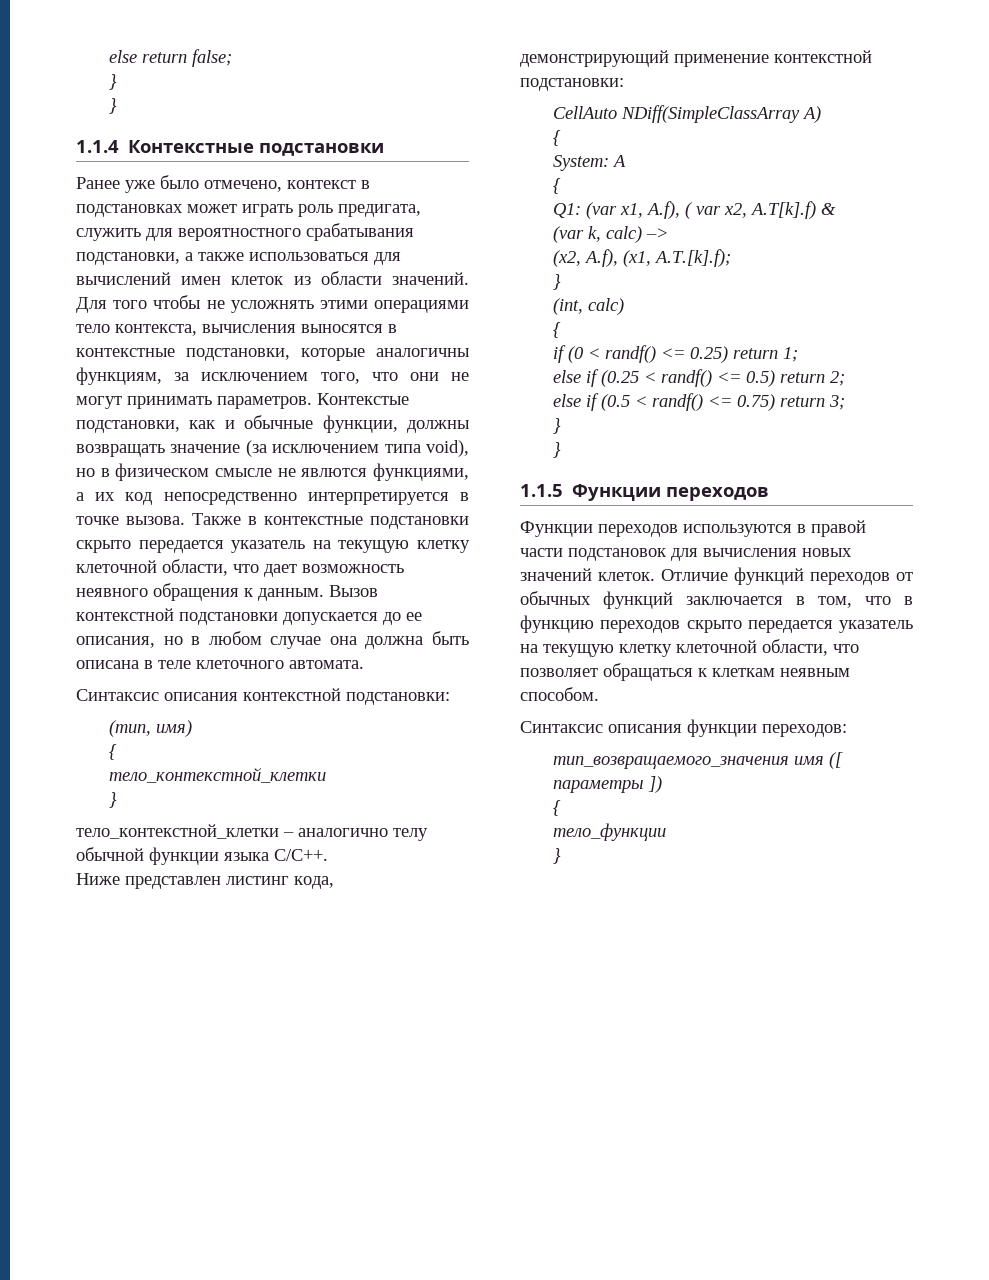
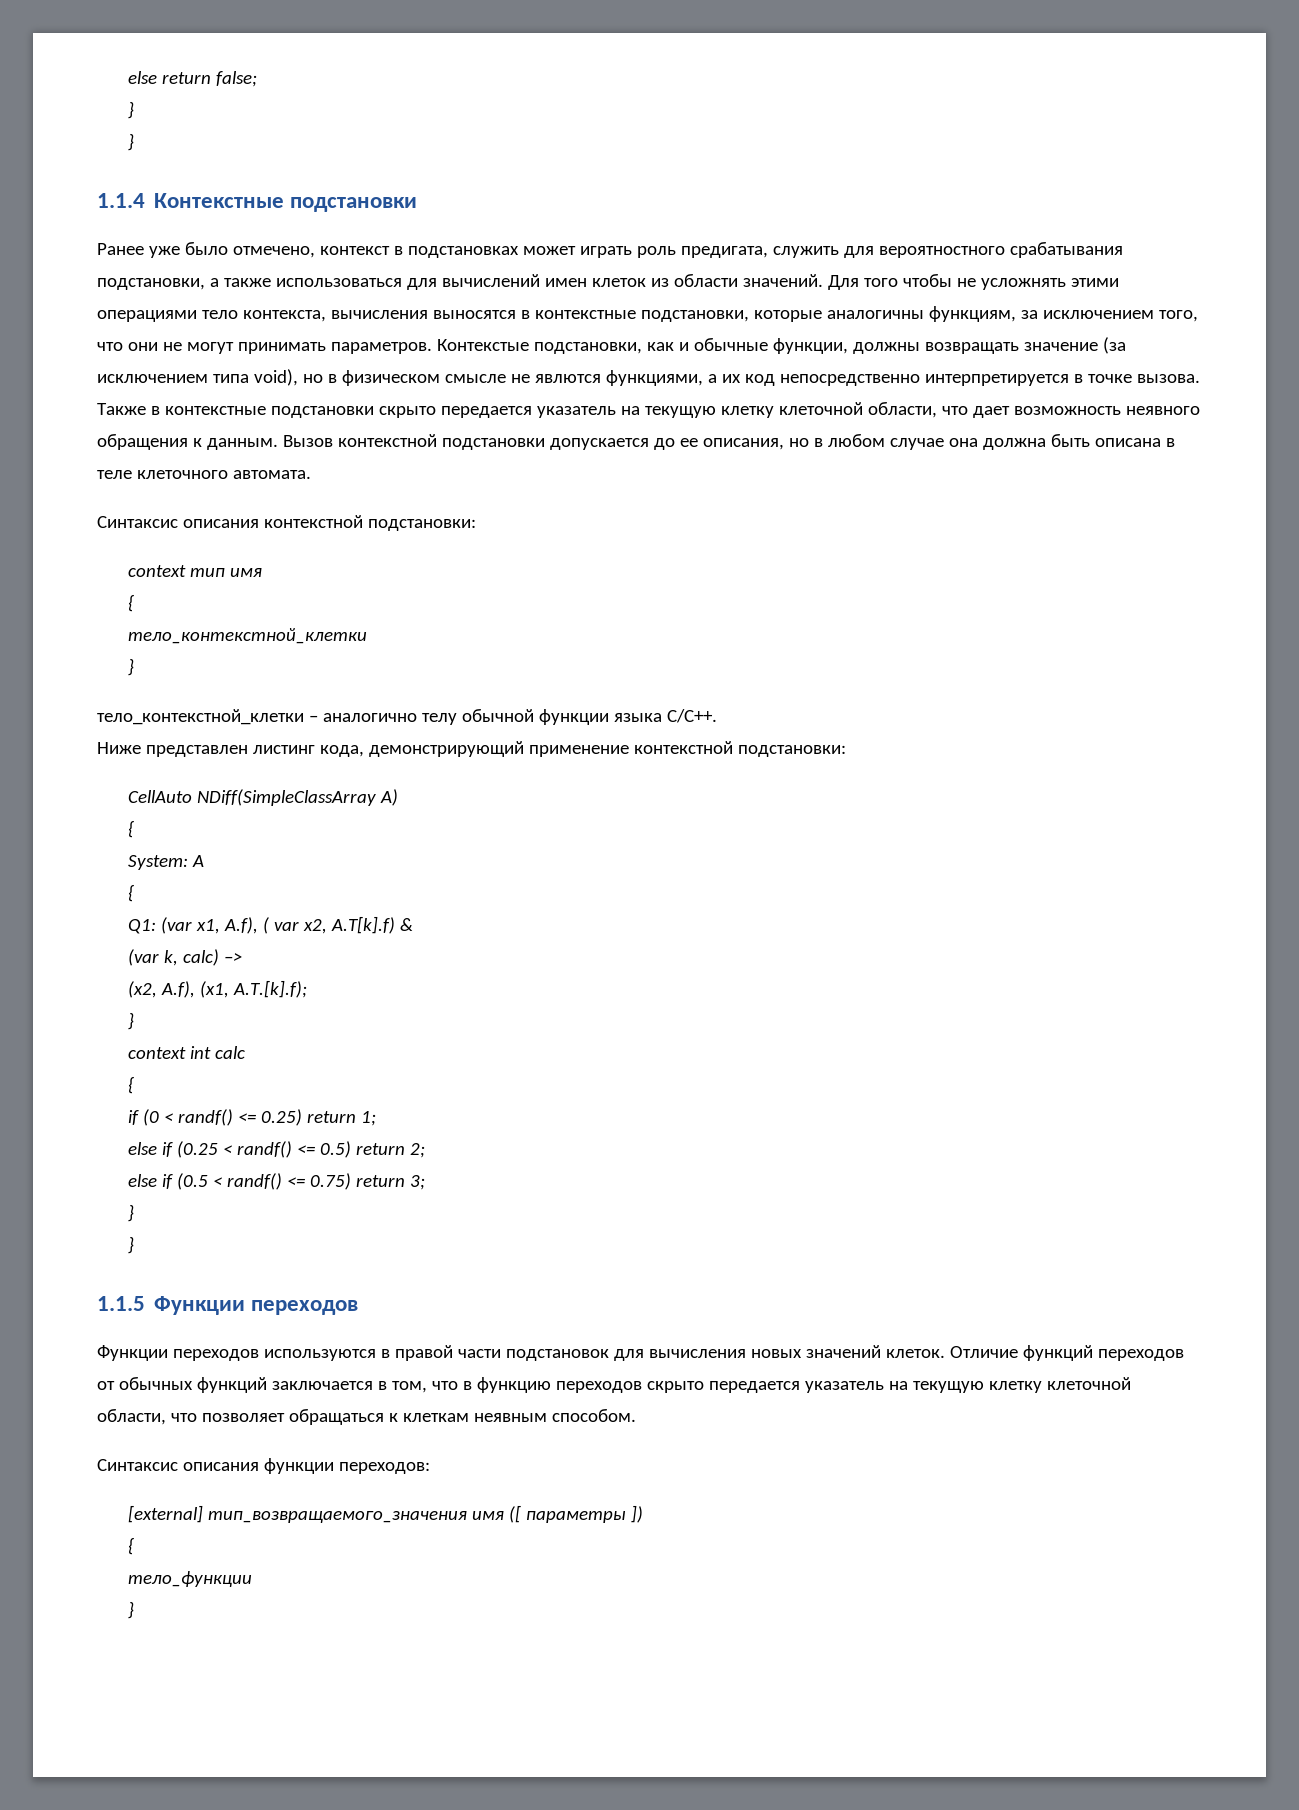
- (тип, имя)
+ context тип имя
- (int, calc)
+ context int calc
- тип_возвращаемого_значения имя ([ параметры ])
+ [external] тип_возвращаемого_значения имя ([ параметры ])

